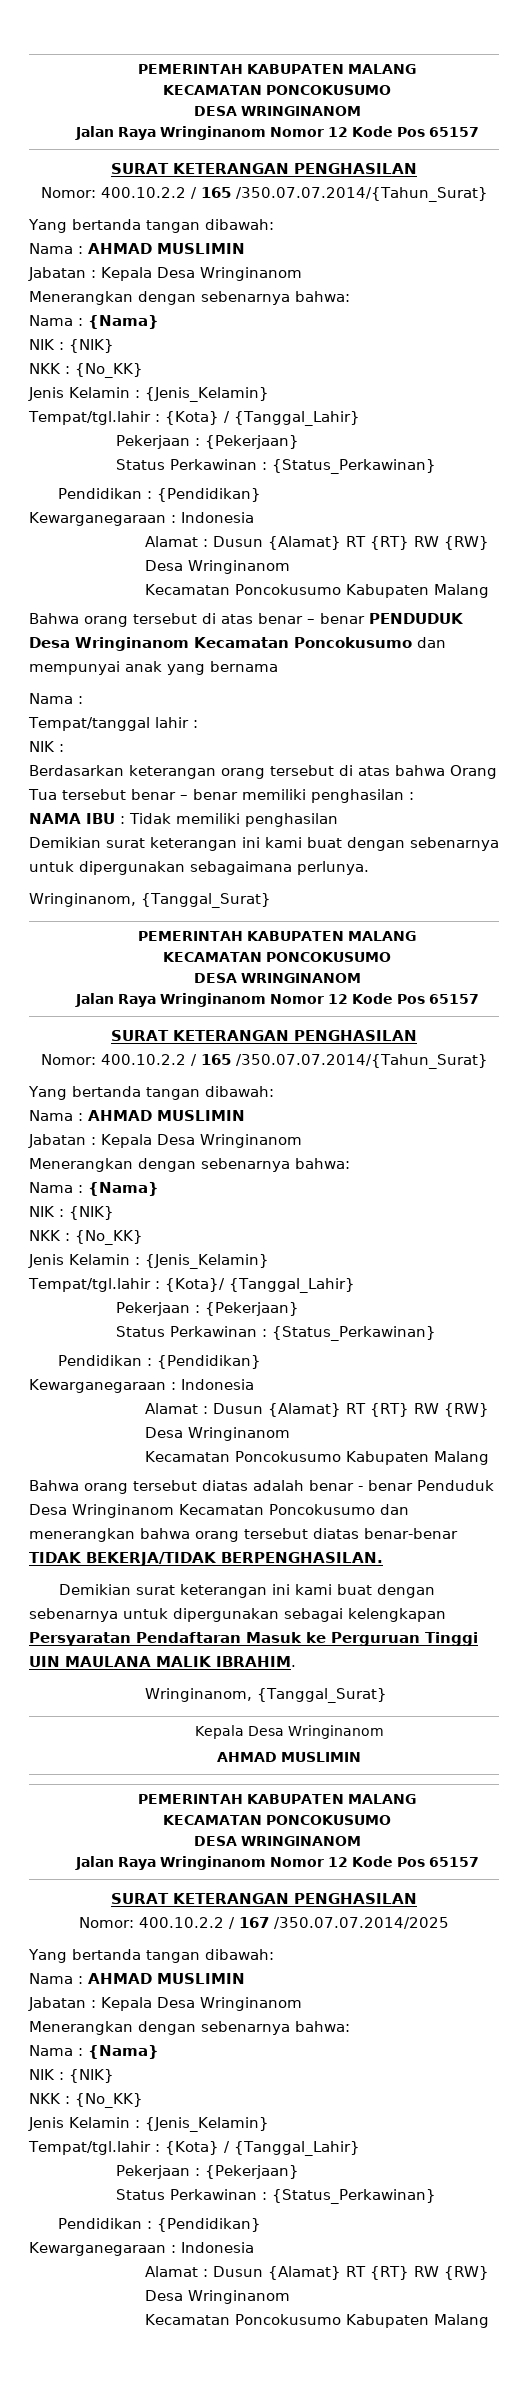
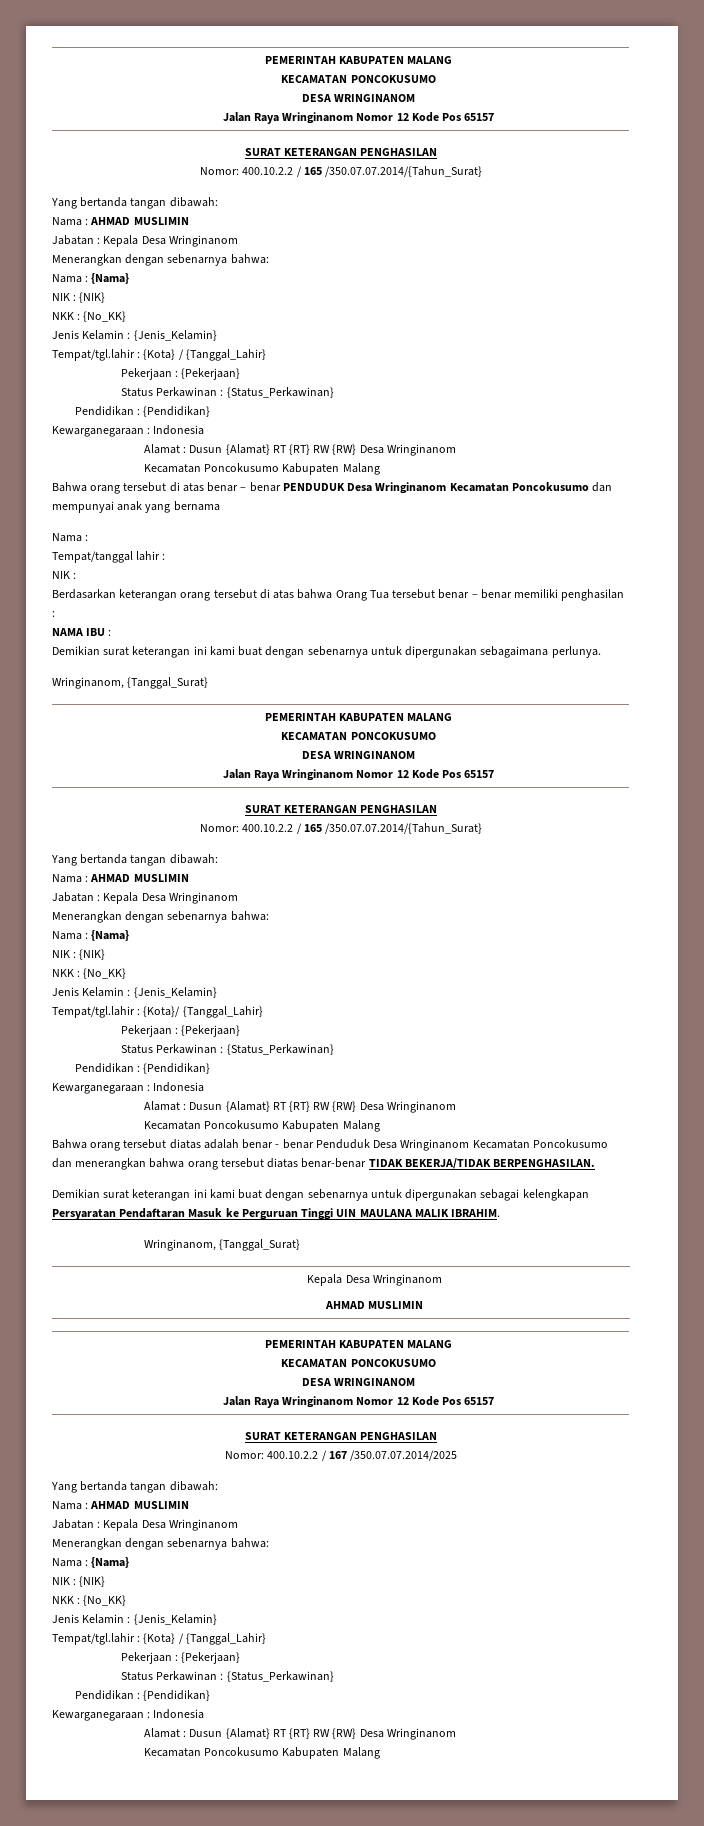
- NAMA IBU : Tidak memiliki penghasilan
+ NAMA IBU :

